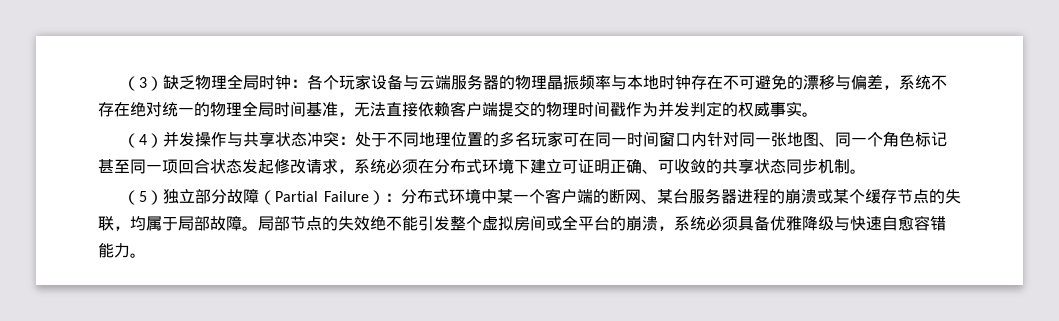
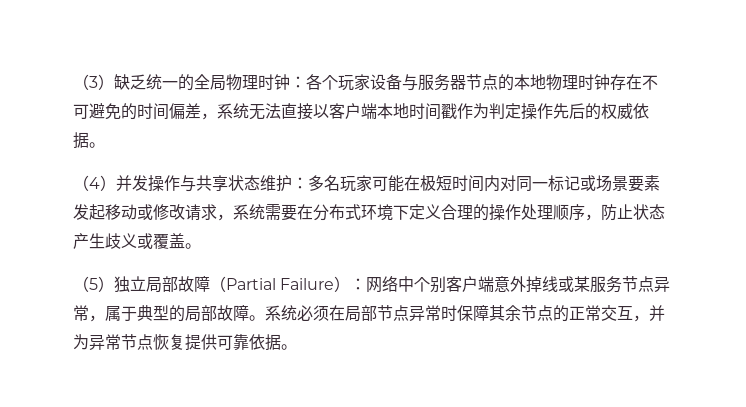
- （3）缺乏物理全局时钟：各个玩家设备与云端服务器的物理晶振频率与本地时钟存在不可避免的漂移与偏差，系统不存在绝对统一的物理全局时间基准，无法直接依赖客户端提交的物理时间戳作为并发判定的权威事实。
+ （3）缺乏统一的全局物理时钟：各个玩家设备与服务器节点的本地物理时钟存在不可避免的时间偏差，系统无法直接以客户端本地时间戳作为判定操作先后的权威依据。
- （4）并发操作与共享状态冲突：处于不同地理位置的多名玩家可在同一时间窗口内针对同一张地图、同一个角色标记甚至同一项回合状态发起修改请求，系统必须在分布式环境下建立可证明正确、可收敛的共享状态同步机制。
+ （4）并发操作与共享状态维护：多名玩家可能在极短时间内对同一标记或场景要素发起移动或修改请求，系统需要在分布式环境下定义合理的操作处理顺序，防止状态产生歧义或覆盖。
- （5）独立部分故障（Partial Failure）：分布式环境中某一个客户端的断网、某台服务器进程的崩溃或某个缓存节点的失联，均属于局部故障。局部节点的失效绝不能引发整个虚拟房间或全平台的崩溃，系统必须具备优雅降级与快速自愈容错能力。
+ （5）独立局部故障（Partial Failure）：网络中个别客户端意外掉线或某服务节点异常，属于典型的局部故障。系统必须在局部节点异常时保障其余节点的正常交互，并为异常节点恢复提供可靠依据。

